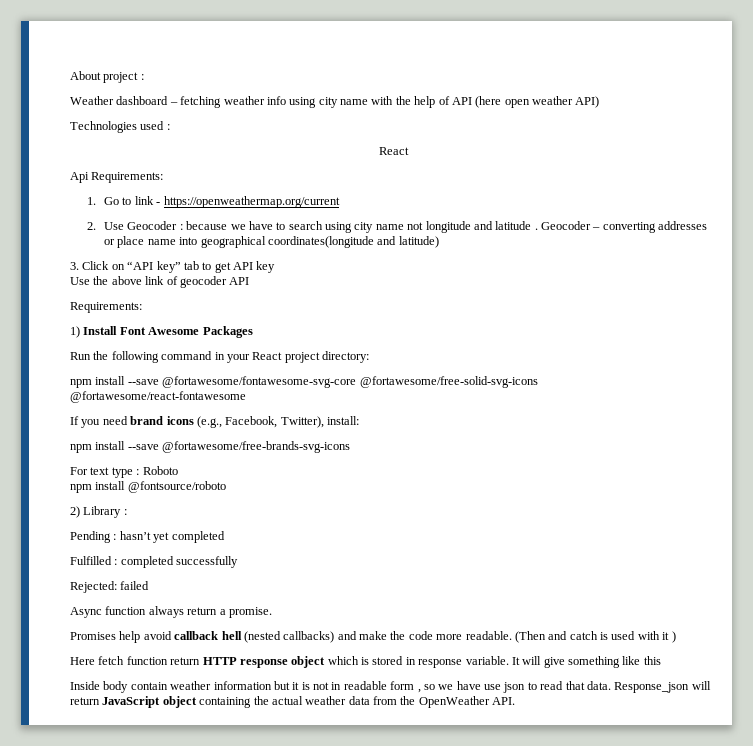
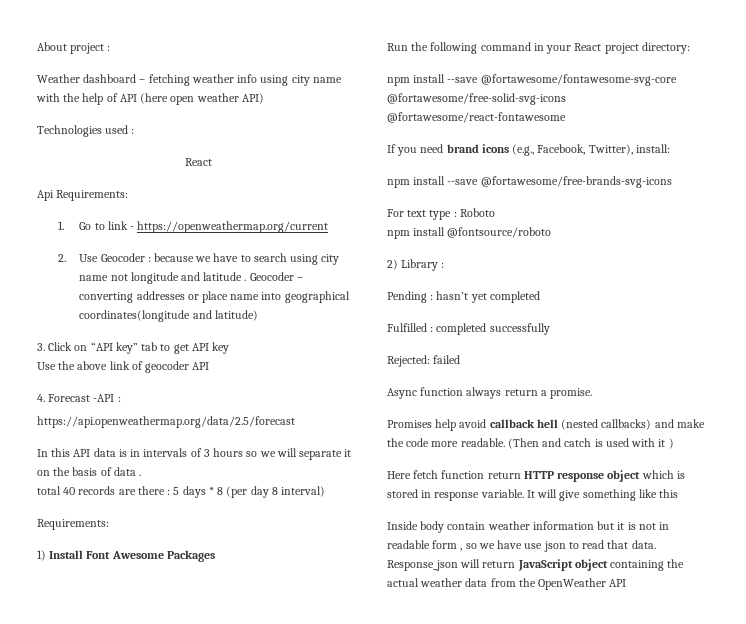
+ 4. Forecast -API :
+ https://api.openweathermap.org/data/2.5/forecast
+ In this API data is in intervals of 3 hours so we will separate it on the basis of data .
+ total 40 records are there : 5 days * 8 (per day 8 interval)
- Response_json will return JavaScript object containing the actual weather data from the OpenWeather API.
+ Response_json will return JavaScript object containing the actual weather data from the OpenWeather API

